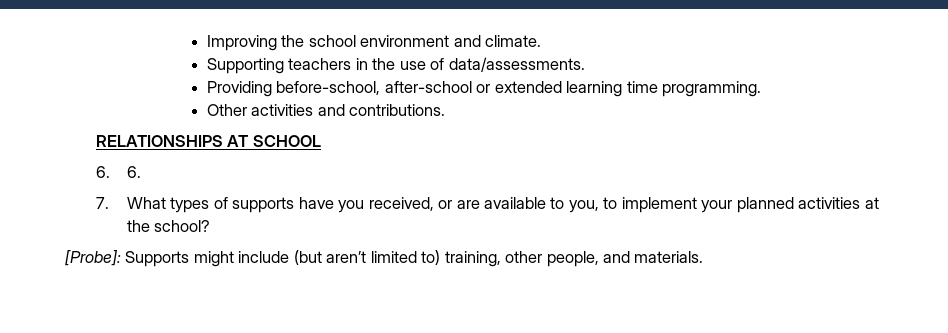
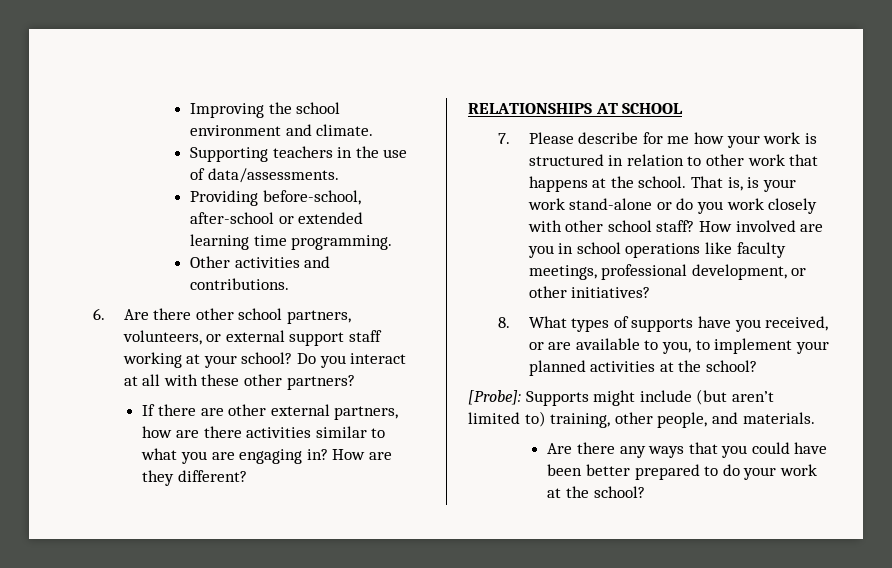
+ 6. Are there other school partners, volunteers, or external support staff working at your school? Do you interact at all with these other partners?
+ If there are other external partners, how are there activities similar to what you are engaging in? How are they different?
  RELATIONSHIPS AT SCHOOL
- 6. 6.
- 7. What types of supports have you received, or are available to you, to implement your planned activities at the school?
+ 7. Please describe for me how your work is structured in relation to other work that happens at the school. That is, is your work stand-alone or do you work closely with other school staff? How involved are you in school operations like faculty meetings, professional development, or other initiatives?
+ 8. What types of supports have you received, or are available to you, to implement your planned activities at the school?
+ Are there any ways that you could have been better prepared to do your work at the school?

